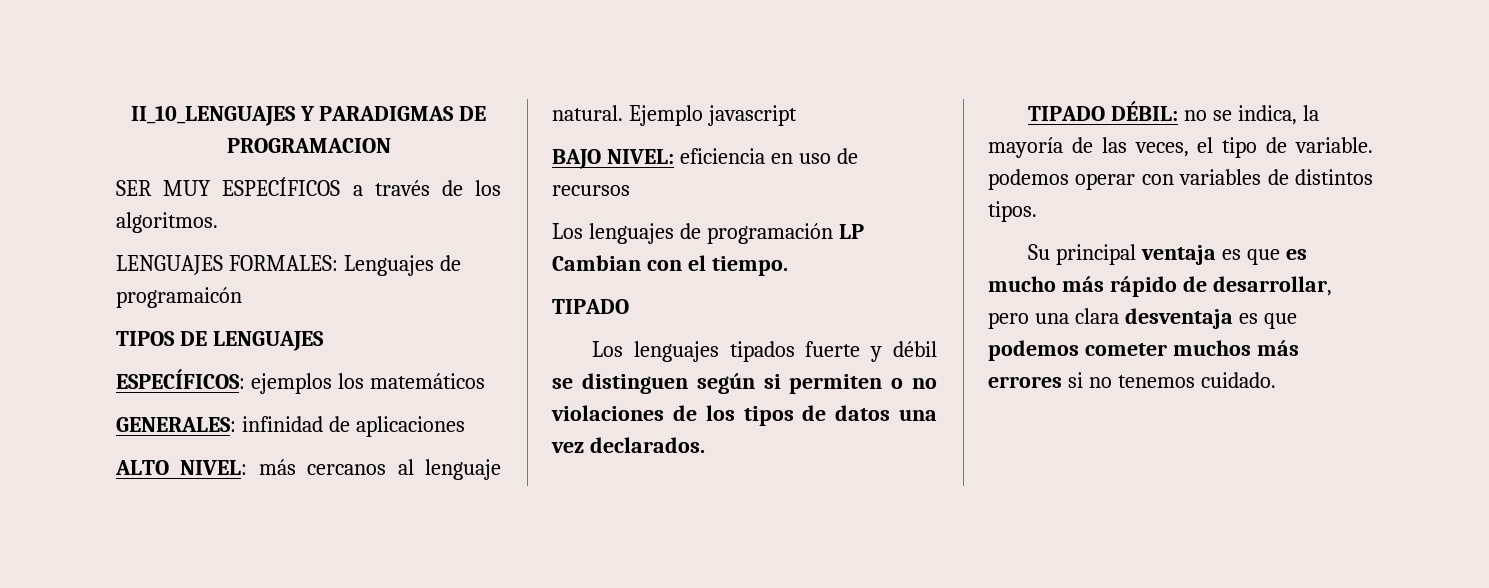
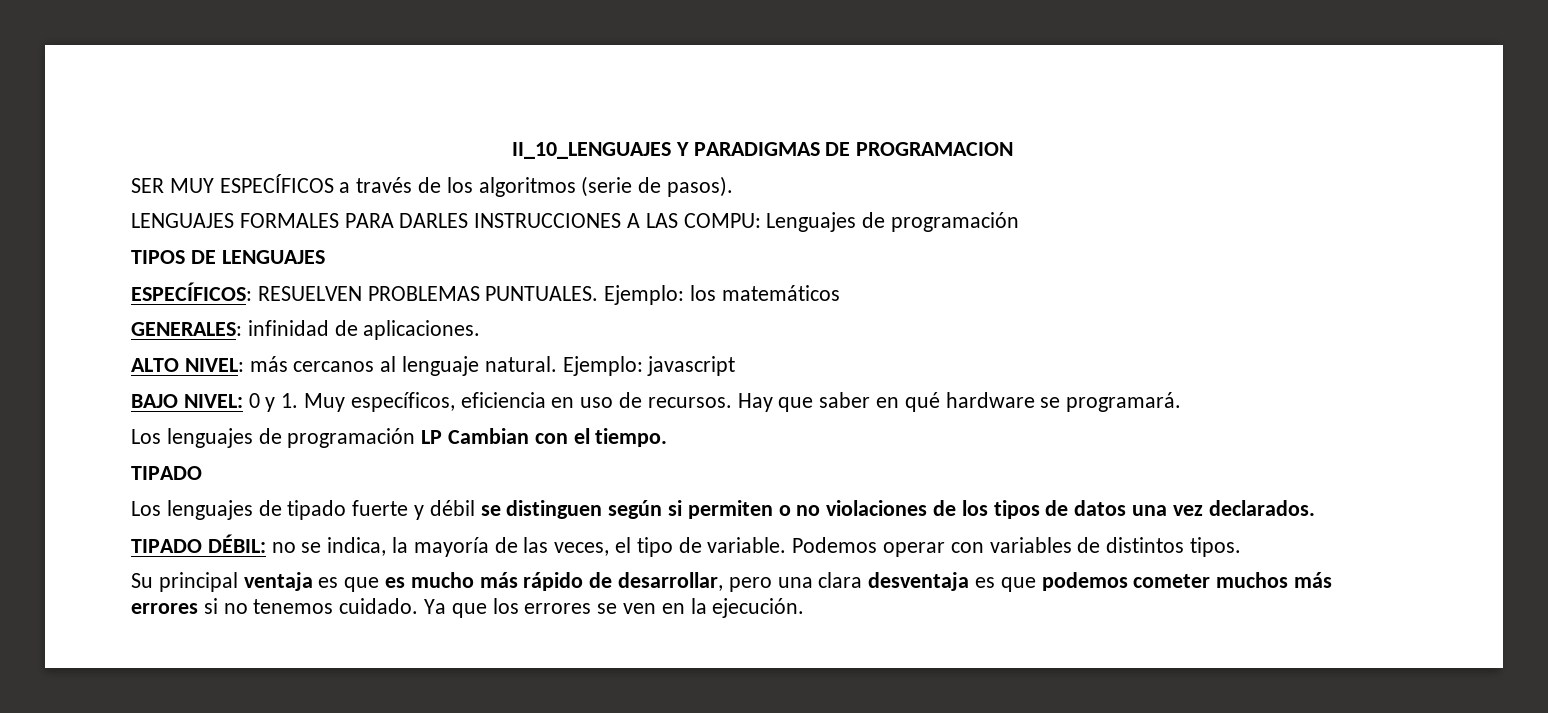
- SER MUY ESPECÍFICOS a través de los algoritmos.
- LENGUAJES FORMALES: Lenguajes de programaicón
+ SER MUY ESPECÍFICOS a través de los algoritmos (serie de pasos).
+ LENGUAJES FORMALES PARA DARLES INSTRUCCIONES A LAS COMPU: Lenguajes de programación
- ESPECÍFICOS: ejemplos los matemáticos
+ ESPECÍFICOS: RESUELVEN PROBLEMAS PUNTUALES. Ejemplo: los matemáticos
- GENERALES: infinidad de aplicaciones
+ GENERALES: infinidad de aplicaciones.
- Ejemplo javascript
+ Ejemplo: javascript
- BAJO NIVEL: eficiencia en uso de recursos
+ BAJO NIVEL: 0 y 1. Muy específicos, eficiencia en uso de recursos. Hay que saber en qué hardware se programará.
- Los lenguajes tipados fuerte y débil se distinguen según si permiten o no violaciones de los tipos de datos una vez declarados.
+ Los lenguajes de tipado fuerte y débil se distinguen según si permiten o no violaciones de los tipos de datos una vez declarados.
- TIPADO DÉBIL: no se indica, la mayoría de las veces, el tipo de variable. podemos operar con variables de distintos tipos.
+ TIPADO DÉBIL: no se indica, la mayoría de las veces, el tipo de variable. Podemos operar con variables de distintos tipos.
+ Ya que los errores se ven en la ejecución.

